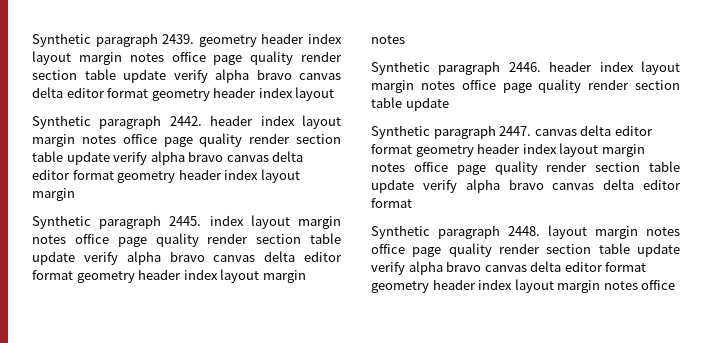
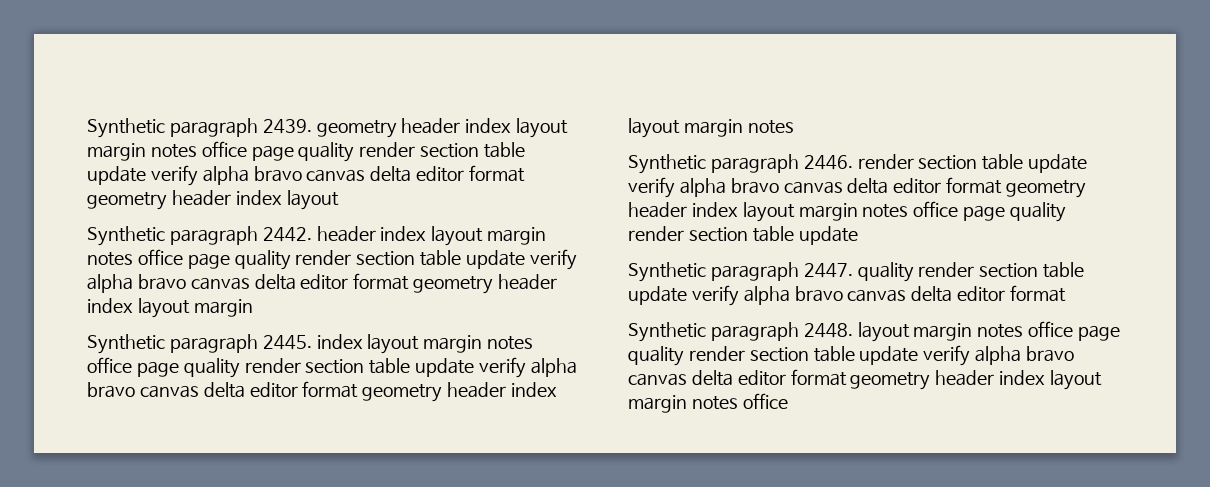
- Synthetic paragraph 2446. header index layout margin notes office page quality render section table update
+ Synthetic paragraph 2446. render section table update verify alpha bravo canvas delta editor format geometry header index layout margin notes office page quality render section table update
- Synthetic paragraph 2447. canvas delta editor format geometry header index layout margin notes office page quality render section table update verify alpha bravo canvas delta editor format
+ Synthetic paragraph 2447. quality render section table update verify alpha bravo canvas delta editor format

